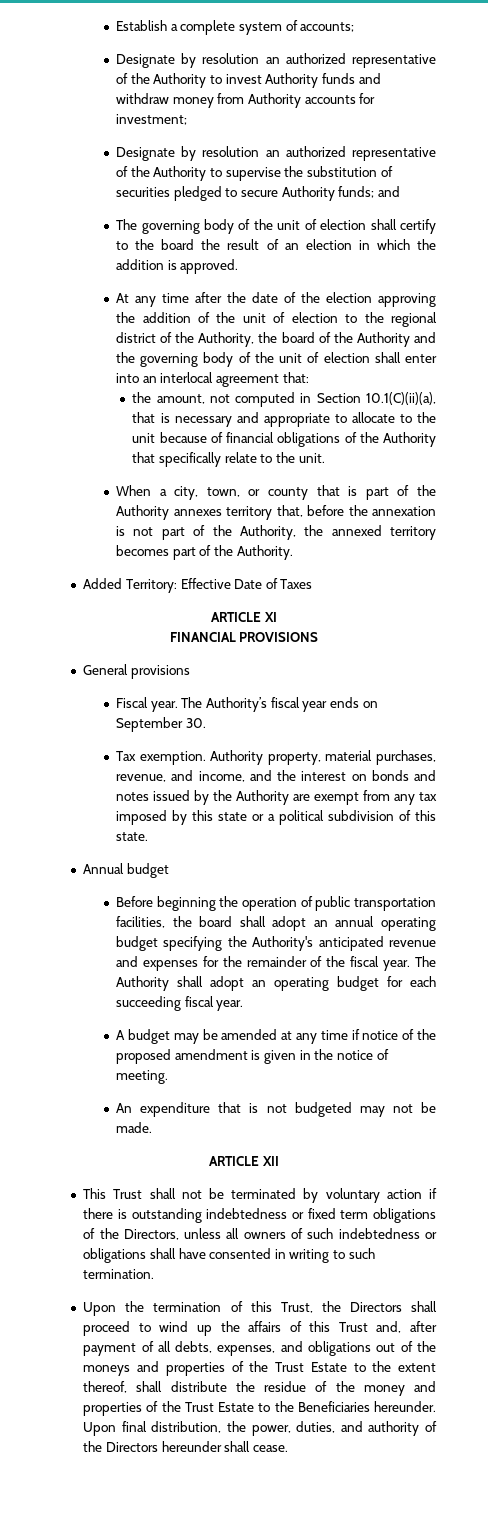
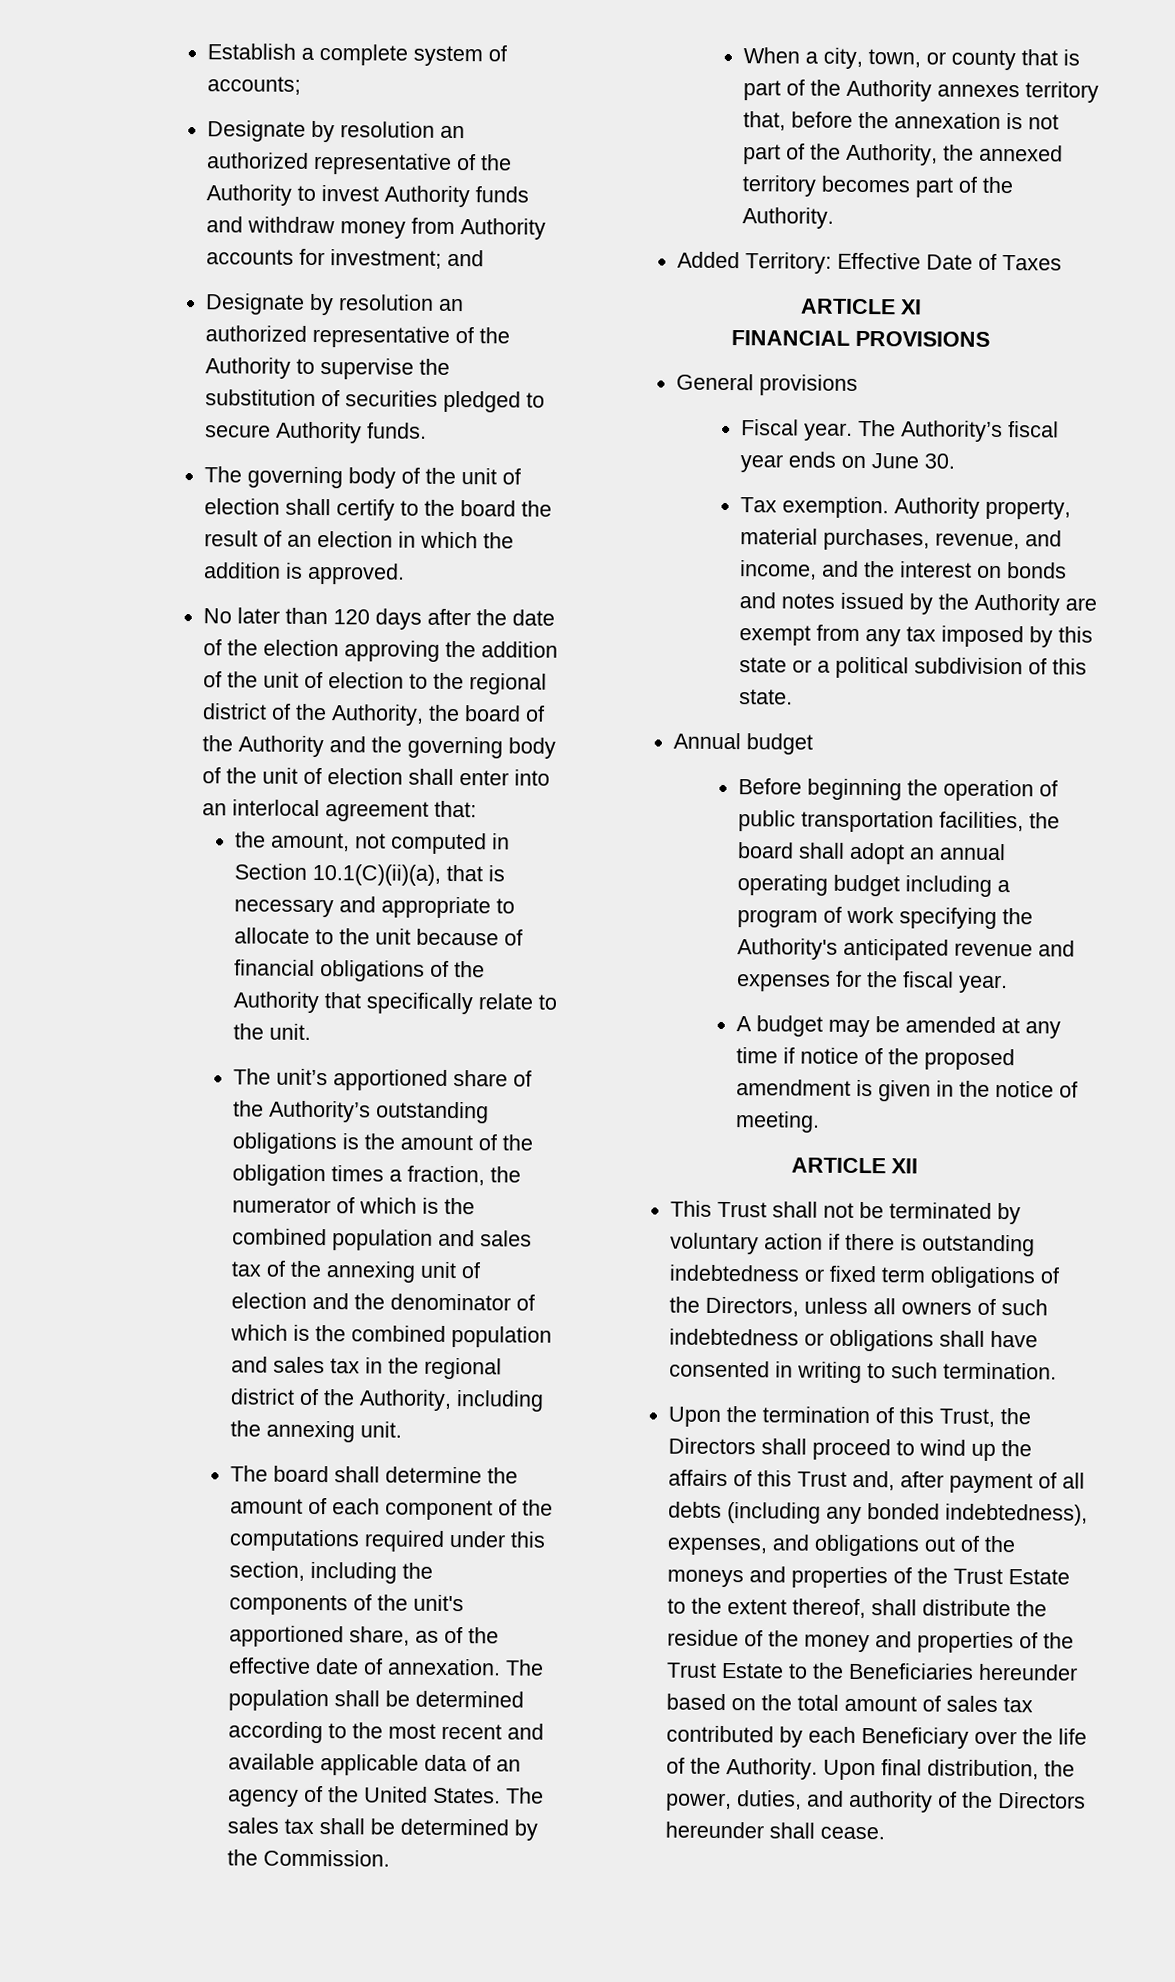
- Designate by resolution an authorized representative of the Authority to invest Authority funds and withdraw money from Authority accounts for investment;
+ Designate by resolution an authorized representative of the Authority to invest Authority funds and withdraw money from Authority accounts for investment; and
- Designate by resolution an authorized representative of the Authority to supervise the substitution of securities pledged to secure Authority funds; and
+ Designate by resolution an authorized representative of the Authority to supervise the substitution of securities pledged to secure Authority funds.
- At any time after the date of the election approving the addition of the unit of election to the regional district of the Authority, the board of the Authority and the governing body of the unit of election shall enter into an interlocal agreement that:
+ No later than 120 days after the date of the election approving the addition of the unit of election to the regional district of the Authority, the board of the Authority and the governing body of the unit of election shall enter into an interlocal agreement that:
+ The unit’s apportioned share of the Authority’s outstanding obligations is the amount of the obligation times a fraction, the numerator of which is the combined population and sales tax of the annexing unit of election and the denominator of which is the combined population and sales tax in the regional district of the Authority, including the annexing unit.
+ The board shall determine the amount of each component of the computations required under this section, including the components of the unit's apportioned share, as of the effective date of annexation. The population shall be determined according to the most recent and available applicable data of an agency of the United States. The sales tax shall be determined by the Commission.
- The Authority’s fiscal year ends on September 30.
+ The Authority’s fiscal year ends on June 30.
- Before beginning the operation of public transportation facilities, the board shall adopt an annual operating budget specifying the Authority's anticipated revenue and expenses for the remainder of the fiscal year. The Authority shall adopt an operating budget for each succeeding fiscal year.
+ Before beginning the operation of public transportation facilities, the board shall adopt an annual operating budget including a program of work specifying the Authority's anticipated revenue and expenses for the fiscal year.
- An expenditure that is not budgeted may not be made.
- Upon the termination of this Trust, the Directors shall proceed to wind up the affairs of this Trust and, after payment of all debts, expenses, and obligations out of the moneys and properties of the Trust Estate to the extent thereof, shall distribute the residue of the money and properties of the Trust Estate to the Beneficiaries hereunder.
+ Upon the termination of this Trust, the Directors shall proceed to wind up the affairs of this Trust and, after payment of all debts (including any bonded indebtedness), expenses, and obligations out of the moneys and properties of the Trust Estate to the extent thereof, shall distribute the residue of the money and properties of the Trust Estate to the Beneficiaries hereunder based on the total amount of sales tax contributed by each Beneficiary over the life of the Authority.

